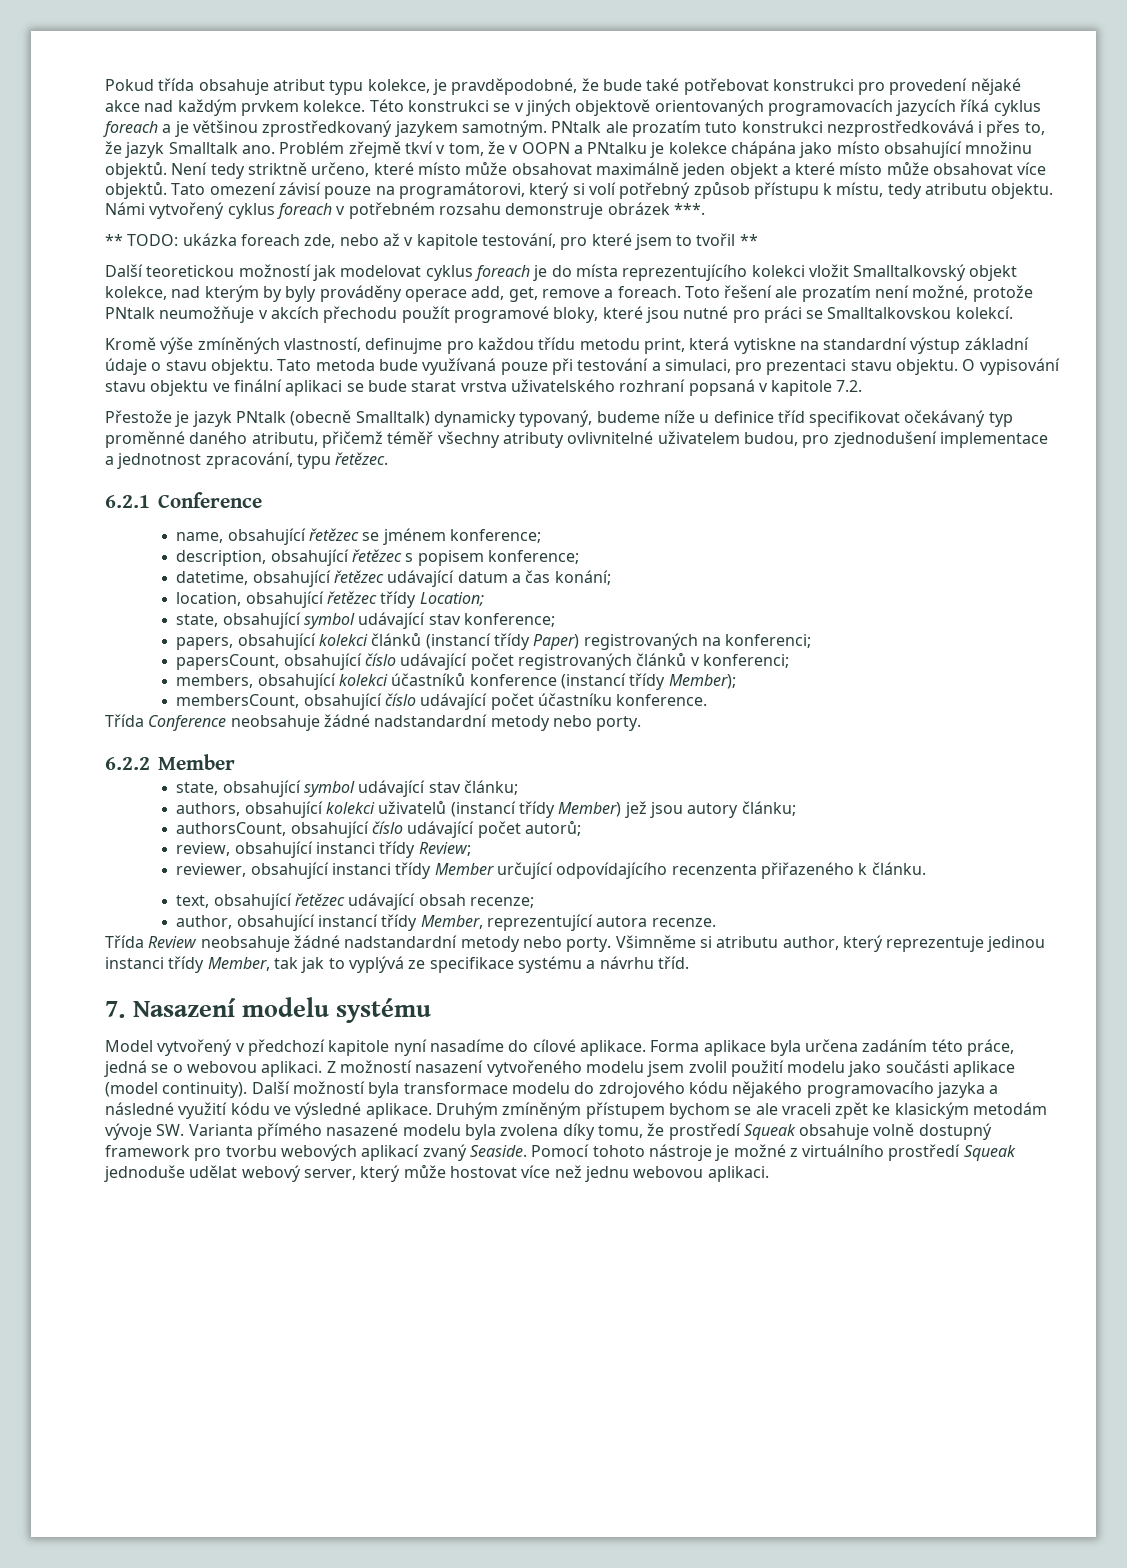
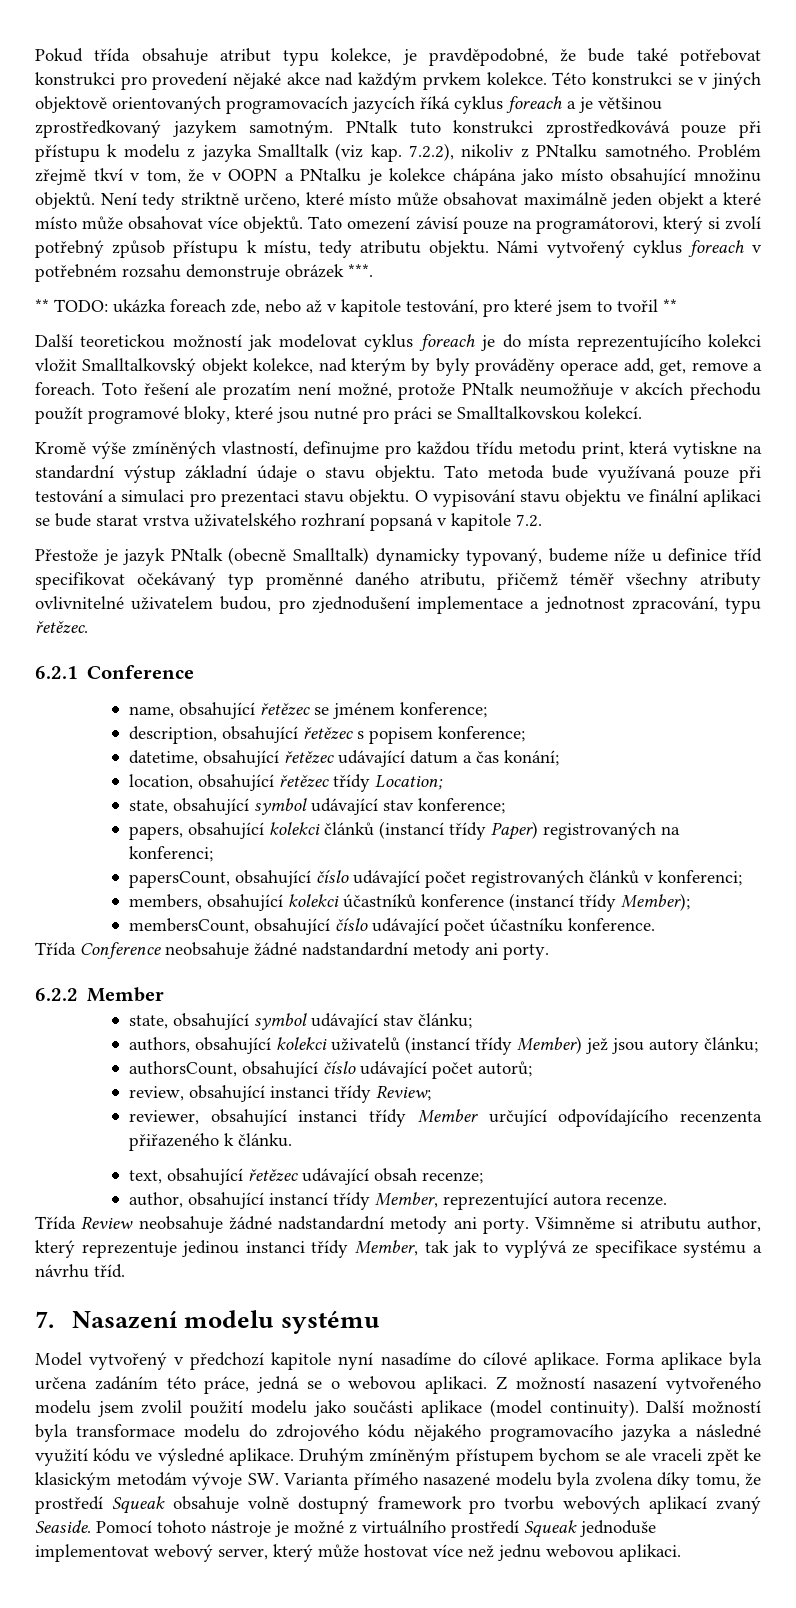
- PNtalk ale prozatím tuto konstrukci nezprostředkovává i přes to, že jazyk Smalltalk ano.
+ PNtalk tuto konstrukci zprostředkovává pouze při přístupu k modelu z jazyka Smalltalk (viz kap. 7.2.2), nikoliv z PNtalku samotného.
- Tato omezení závisí pouze na programátorovi, který si volí potřebný způsob přístupu k místu, tedy atributu objektu.
+ Tato omezení závisí pouze na programátorovi, který si zvolí potřebný způsob přístupu k místu, tedy atributu objektu.
- Tato metoda bude využívaná pouze při testování a simulaci, pro prezentaci stavu objektu.
+ Tato metoda bude využívaná pouze při testování a simulaci pro prezentaci stavu objektu.
- Třída Conference neobsahuje žádné nadstandardní metody nebo porty.
+ Třída Conference neobsahuje žádné nadstandardní metody ani porty.
- Třída Review neobsahuje žádné nadstandardní metody nebo porty.
+ Třída Review neobsahuje žádné nadstandardní metody ani porty.
- Pomocí tohoto nástroje je možné z virtuálního prostředí Squeak jednoduše udělat webový server, který může hostovat více než jednu webovou aplikaci.
+ Pomocí tohoto nástroje je možné z virtuálního prostředí Squeak jednoduše implementovat webový server, který může hostovat více než jednu webovou aplikaci.

